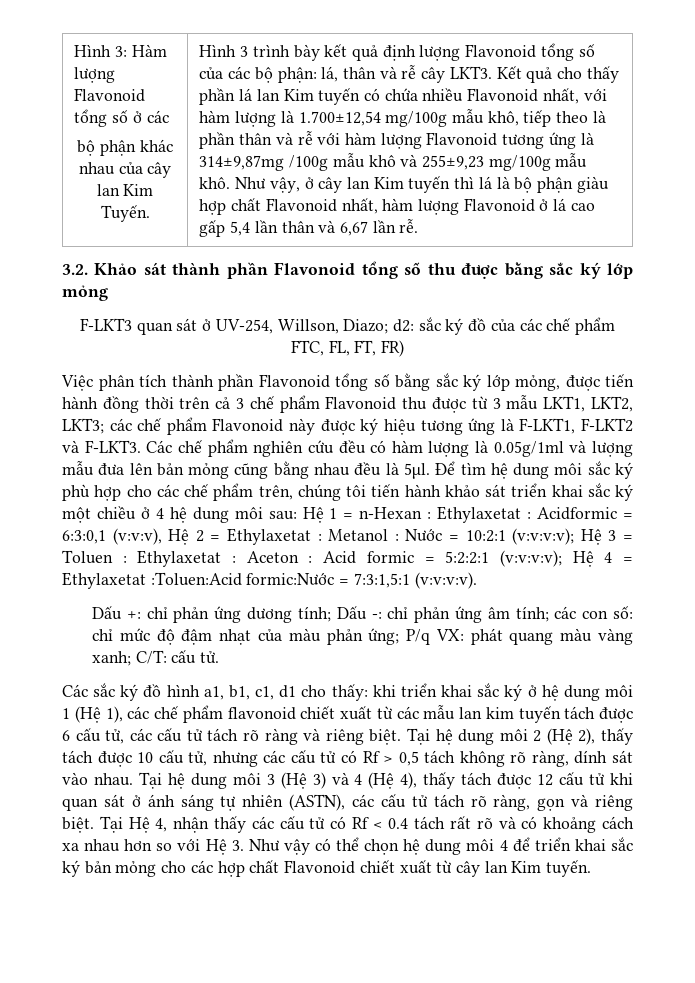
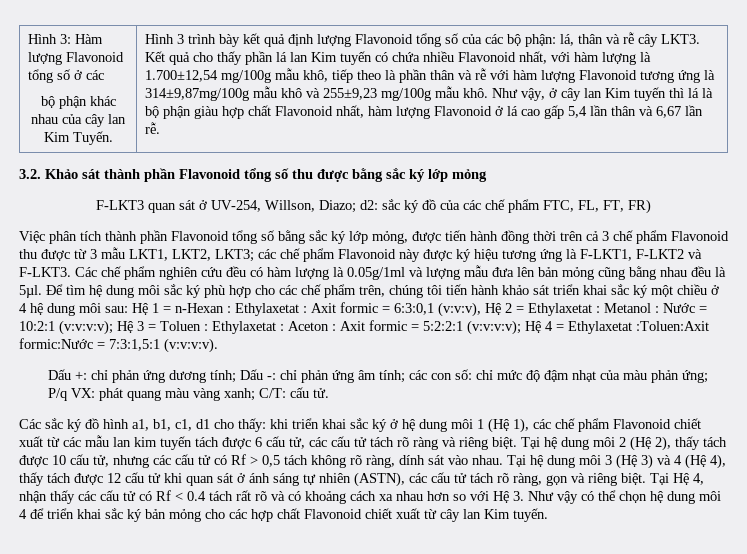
- Kết quả cho thấy phần lá lan Kim tuyến có chứa nhiều Flavonoid nhất, với hàm lượng là 1.700±12,54 mg/100g mẫu khô, tiếp theo là phần thân và rễ với hàm lượng Flavonoid tương ứng là 314±9,87mg /100g mẫu khô và 255±9,23 mg/100g mẫu khô.
+ Kết quả cho thấy phần lá lan Kim tuyến có chứa nhiều Flavonoid nhất, với hàm lượng là 1.700±12,54 mg/100g mẫu khô, tiếp theo là phần thân và rễ với hàm lượng Flavonoid tương ứng là 314±9,87mg/100g mẫu khô và 255±9,23 mg/100g mẫu khô.
- Acidformic = 6:3:0,1 (v:v:v), Hệ 2 = Ethylaxetat :
+ Axit formic = 6:3:0,1 (v:v:v), Hệ 2 = Ethylaxetat :
- Acid formic = 5:2:2:1 (v:v:v:v);
+ Axit formic = 5:2:2:1 (v:v:v:v);
- Hệ 4 = Ethylaxetat :Toluen:Acid formic:Nước = 7:3:1,5:1 (v:v:v:v).
+ Hệ 4 = Ethylaxetat :Toluen:Axit formic:Nước = 7:3:1,5:1 (v:v:v:v).
- Các sắc ký đồ hình a1, b1, c1, d1 cho thấy: khi triển khai sắc ký ở hệ dung môi 1 (Hệ 1), các chế phẩm flavonoid chiết xuất từ các mẫu lan kim tuyến tách được 6 cấu tử, các cấu tử tách rõ ràng và riêng biệt.
+ Các sắc ký đồ hình a1, b1, c1, d1 cho thấy: khi triển khai sắc ký ở hệ dung môi 1 (Hệ 1), các chế phẩm Flavonoid chiết xuất từ các mẫu lan kim tuyến tách được 6 cấu tử, các cấu tử tách rõ ràng và riêng biệt.

